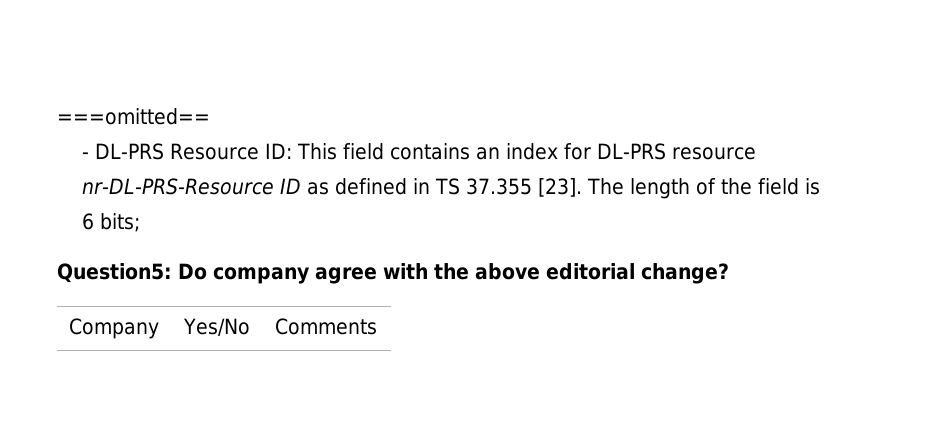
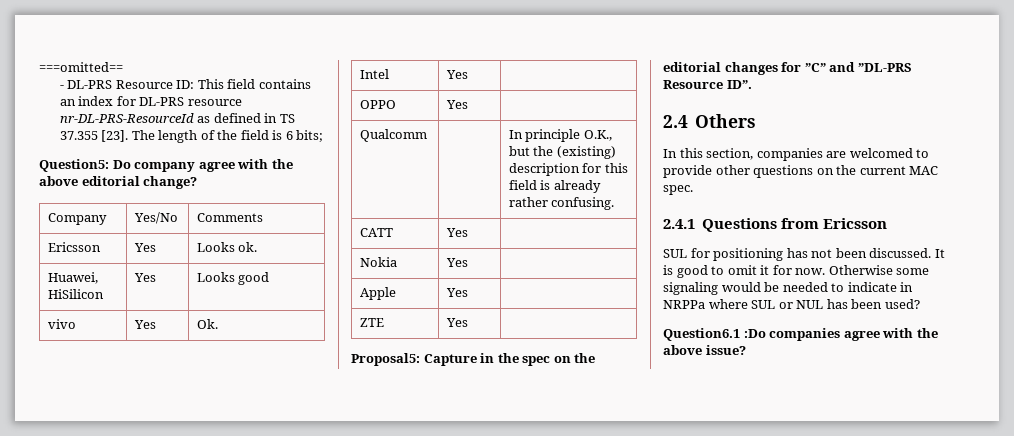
- - DL-PRS Resource ID: This field contains an index for DL-PRS resource nr-DL-PRS-Resource ID as defined in TS 37.355 [23].
+ - DL-PRS Resource ID: This field contains an index for DL-PRS resource nr-DL-PRS-ResourceId as defined in TS 37.355 [23].
+ Ericsson | Yes | Looks ok.
+ Huawei, HiSilicon | Yes | Looks good
+ vivo | Yes | Ok.
+ Intel | Yes |
+ OPPO | Yes |
+ Qualcomm | | In principle O.K., but the (existing) description for this field is already rather confusing.
+ CATT | Yes |
+ Nokia | Yes |
+ Apple | Yes |
+ ZTE | Yes |
+ Proposal5: Capture in the spec on the editorial changes for ”C” and ”DL-PRS Resource ID”.
+ 2.4 Others
+ In this section, companies are welcomed to provide other questions on the current MAC spec.
+ 2.4.1 Questions from Ericsson
+ SUL for positioning has not been discussed. It is good to omit it for now. Otherwise some signaling would be needed to indicate in NRPPa where SUL or NUL has been used?
+ Question6.1 :Do companies agree with the above issue?

